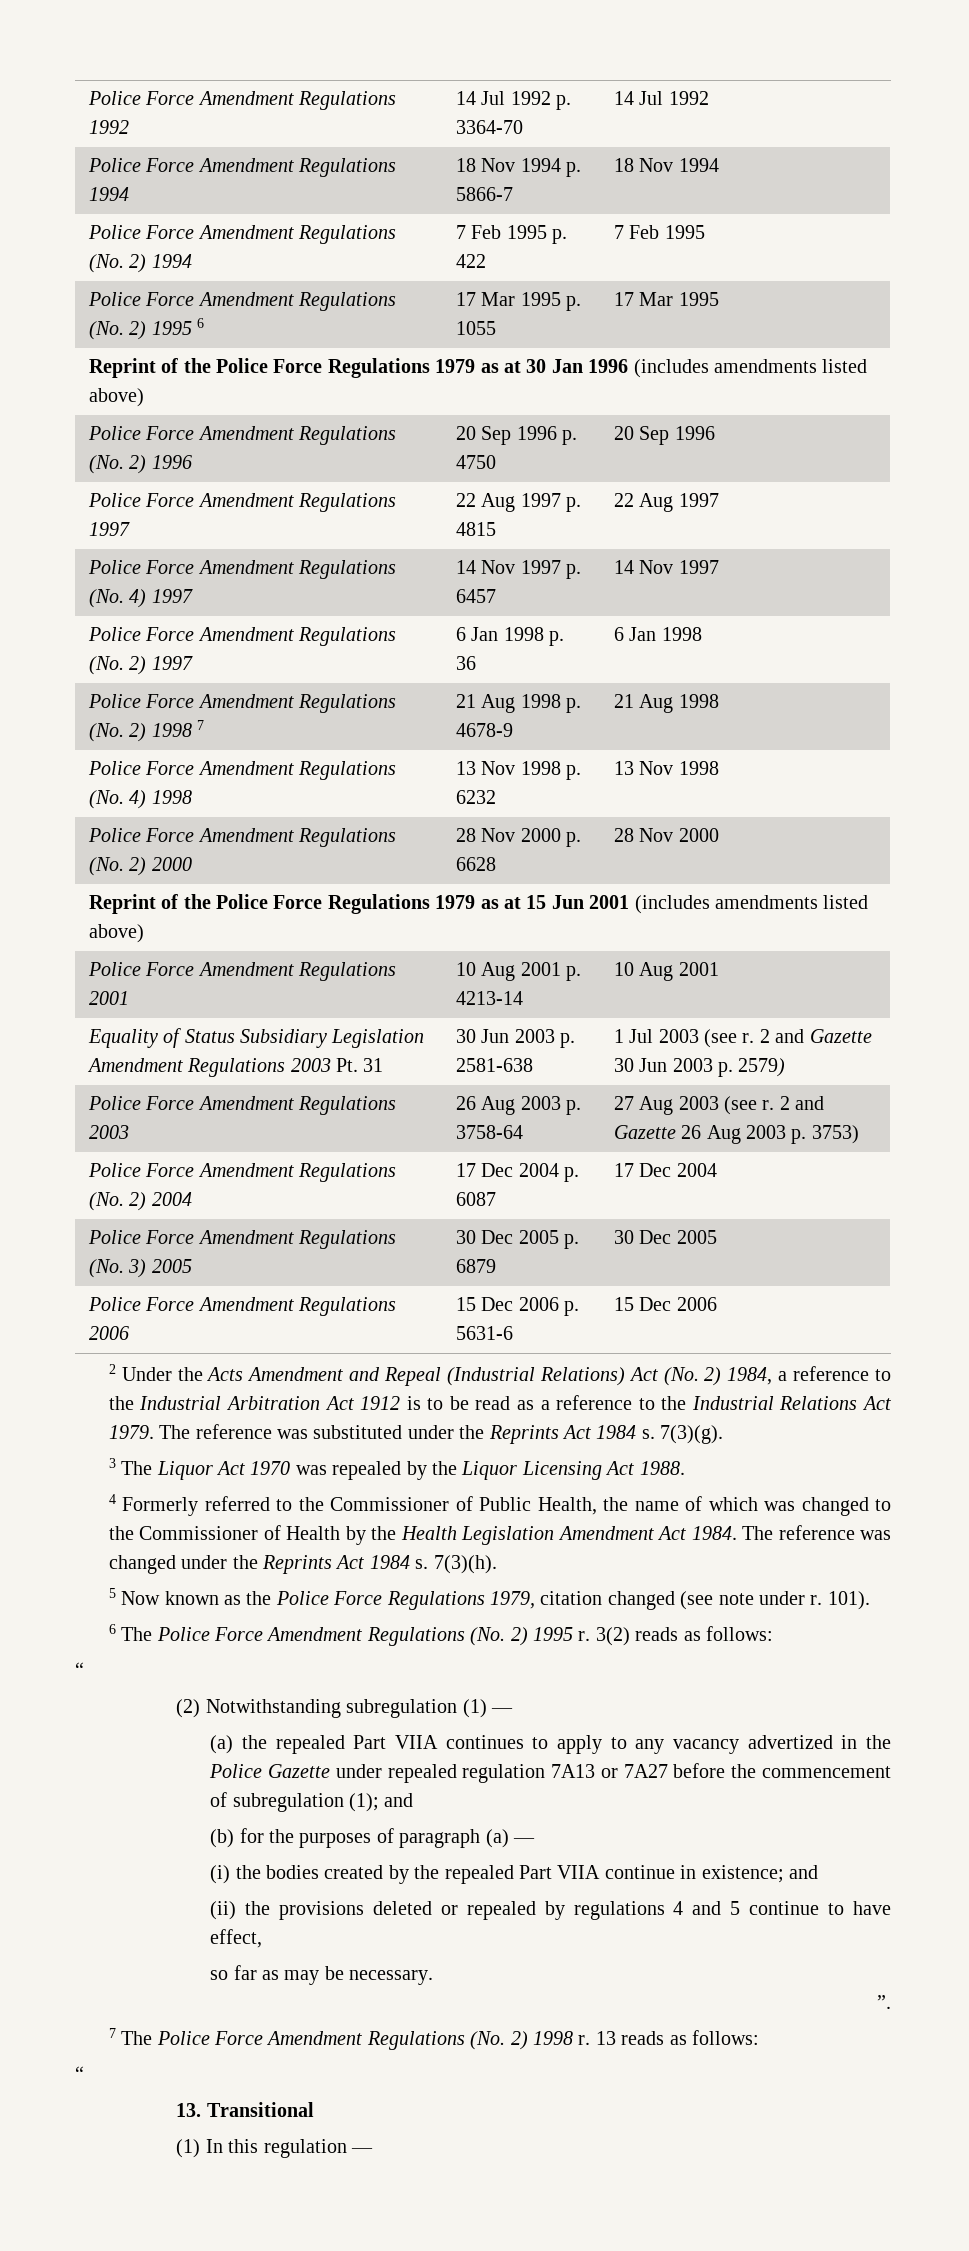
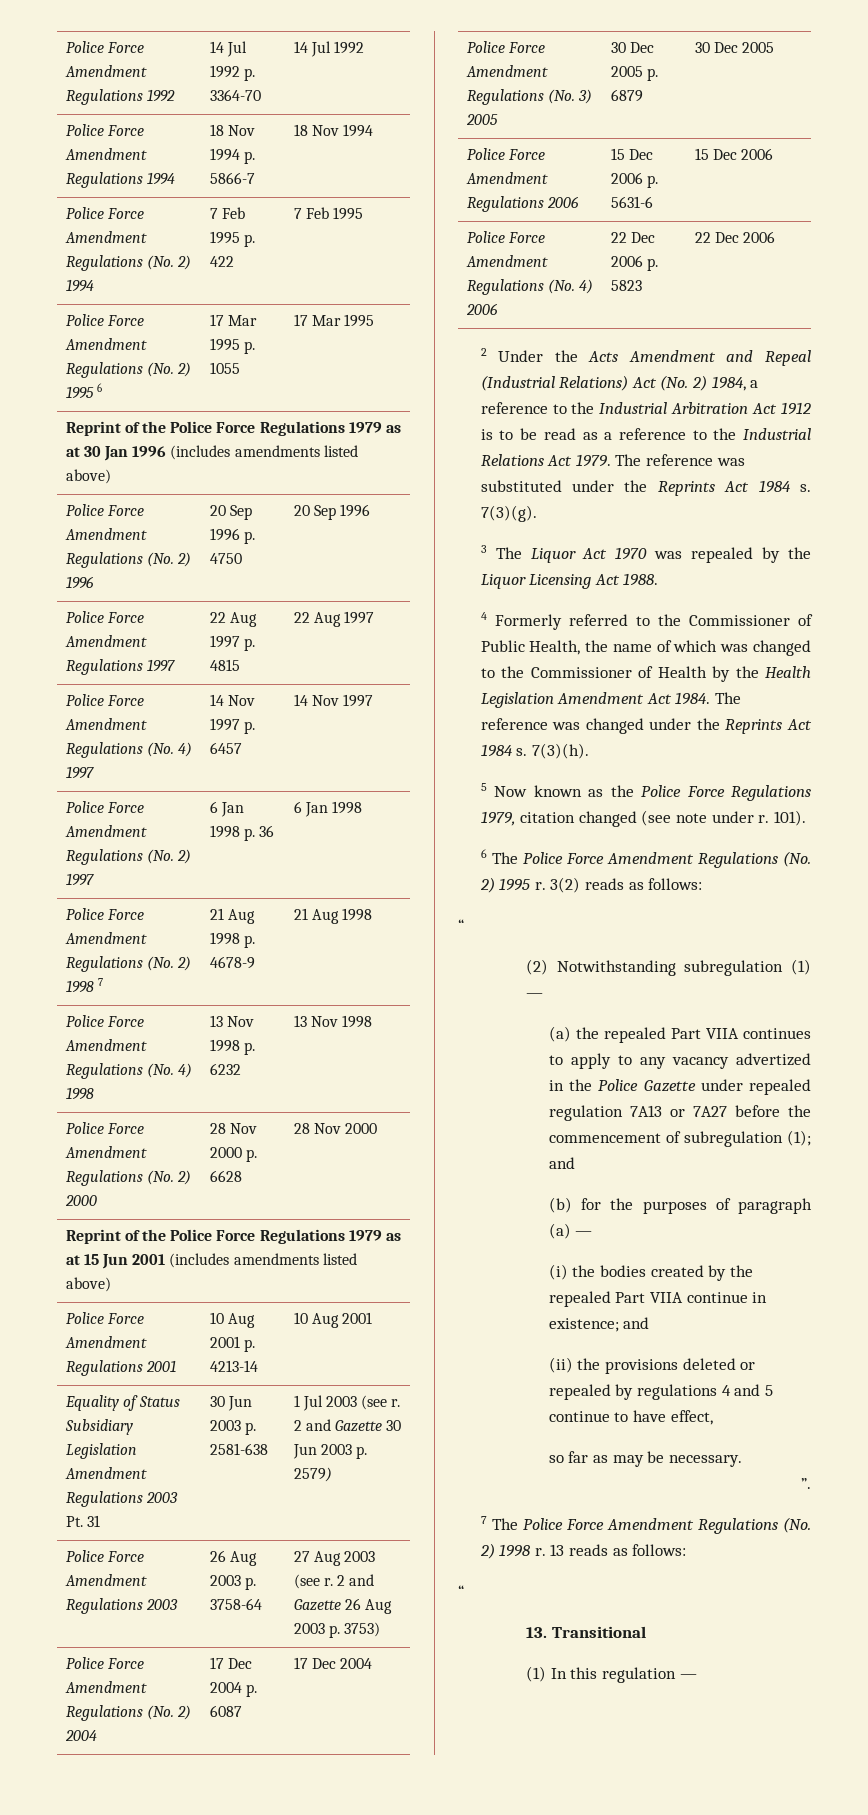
+ Police Force Amendment Regulations (No. 4) 2006 | 22 Dec 2006 p. 5823 | 22 Dec 2006

